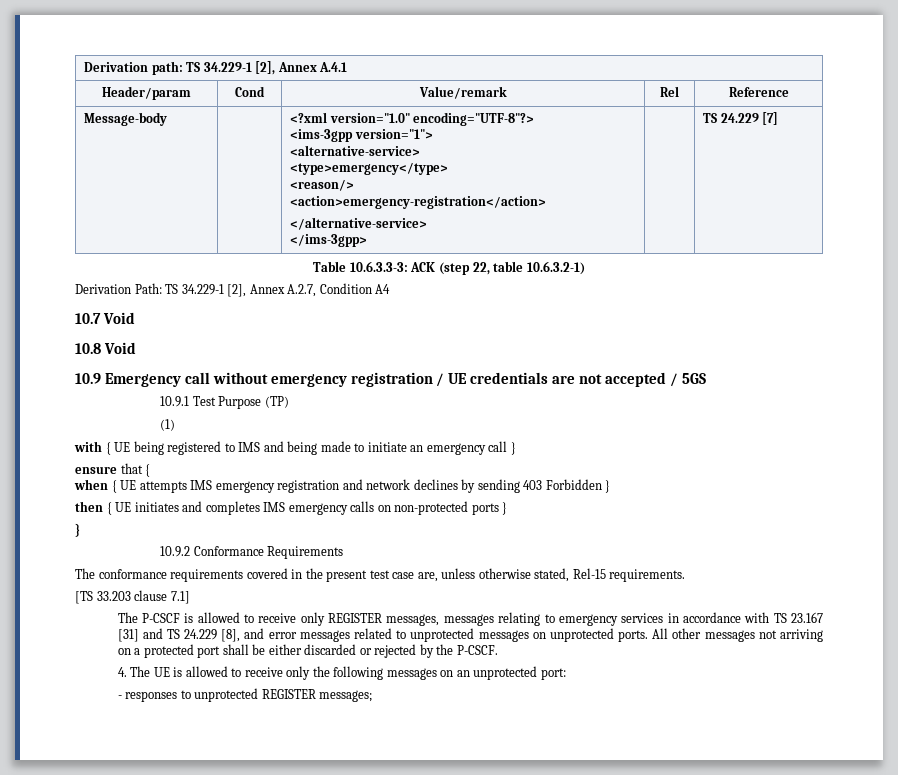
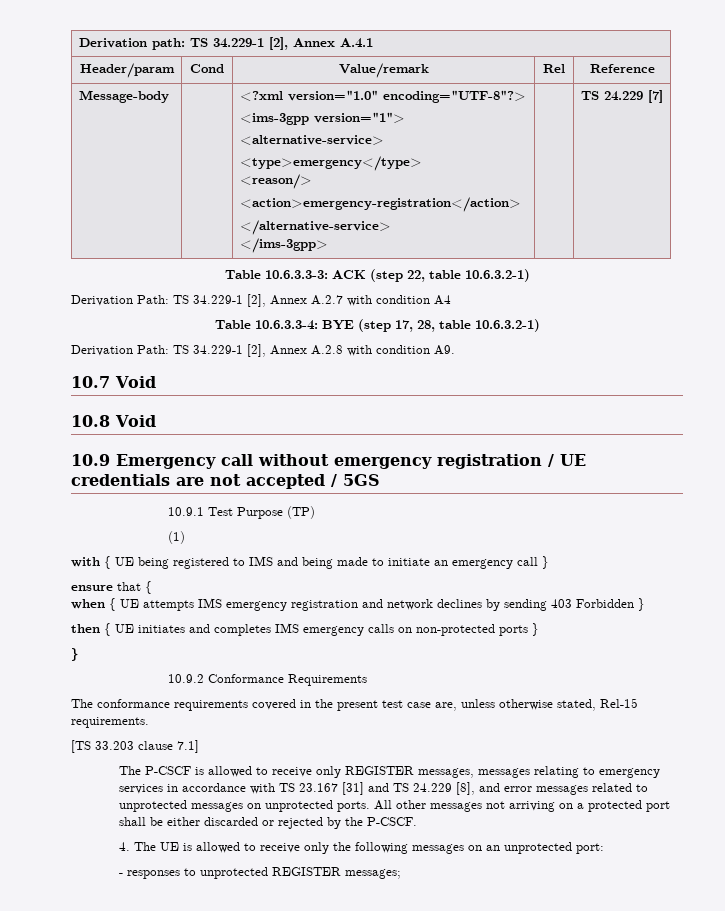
- Derivation Path: TS 34.229-1 [2], Annex A.2.7, Condition A4
+ Derivation Path: TS 34.229-1 [2], Annex A.2.7 with condition A4
+ Table 10.6.3.3-4: BYE (step 17, 28, table 10.6.3.2-1)
+ Derivation Path: TS 34.229-1 [2], Annex A.2.8 with condition A9.

